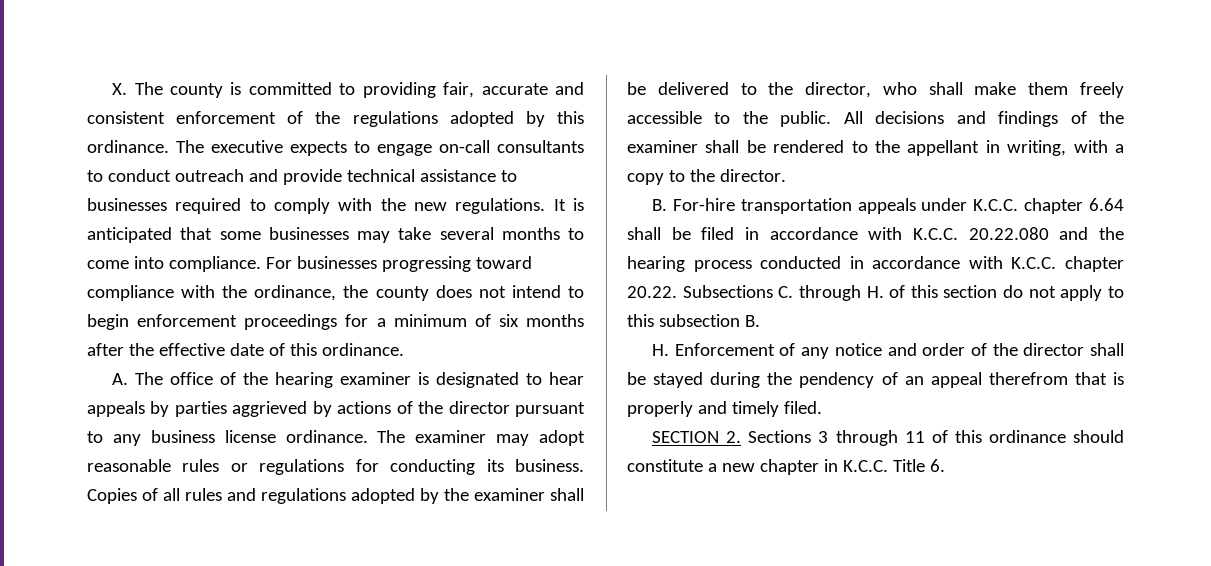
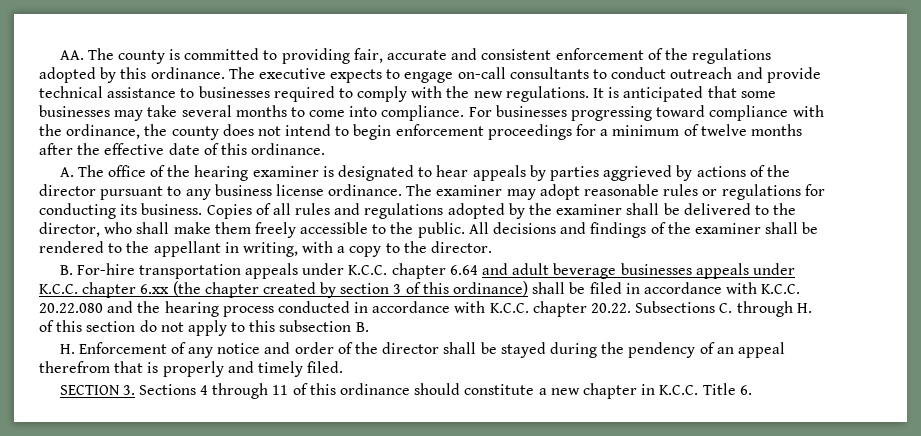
- X. The county is committed to providing fair, accurate and consistent enforcement of the regulations adopted by this ordinance.
+ AA. The county is committed to providing fair, accurate and consistent enforcement of the regulations adopted by this ordinance.
- For businesses progressing toward compliance with the ordinance, the county does not intend to begin enforcement proceedings for a minimum of six months after the effective date of this ordinance.
+ For businesses progressing toward compliance with the ordinance, the county does not intend to begin enforcement proceedings for a minimum of twelve months after the effective date of this ordinance.
- B. For-hire transportation appeals under K.C.C. chapter 6.64 shall be filed in accordance with K.C.C. 20.22.080 and the hearing process conducted in accordance with K.C.C. chapter 20.22. Subsections C. through H. of this section do not apply to this subsection B.
+ B. For-hire transportation appeals under K.C.C. chapter 6.64 and adult beverage businesses appeals under K.C.C. chapter 6.xx (the chapter created by section 3 of this ordinance) shall be filed in accordance with K.C.C. 20.22.080 and the hearing process conducted in accordance with K.C.C. chapter 20.22. Subsections C. through H. of this section do not apply to this subsection B.
- SECTION 2. Sections 3 through 11 of this ordinance should constitute a new chapter in K.C.C. Title 6.
+ SECTION 3. Sections 4 through 11 of this ordinance should constitute a new chapter in K.C.C. Title 6.

